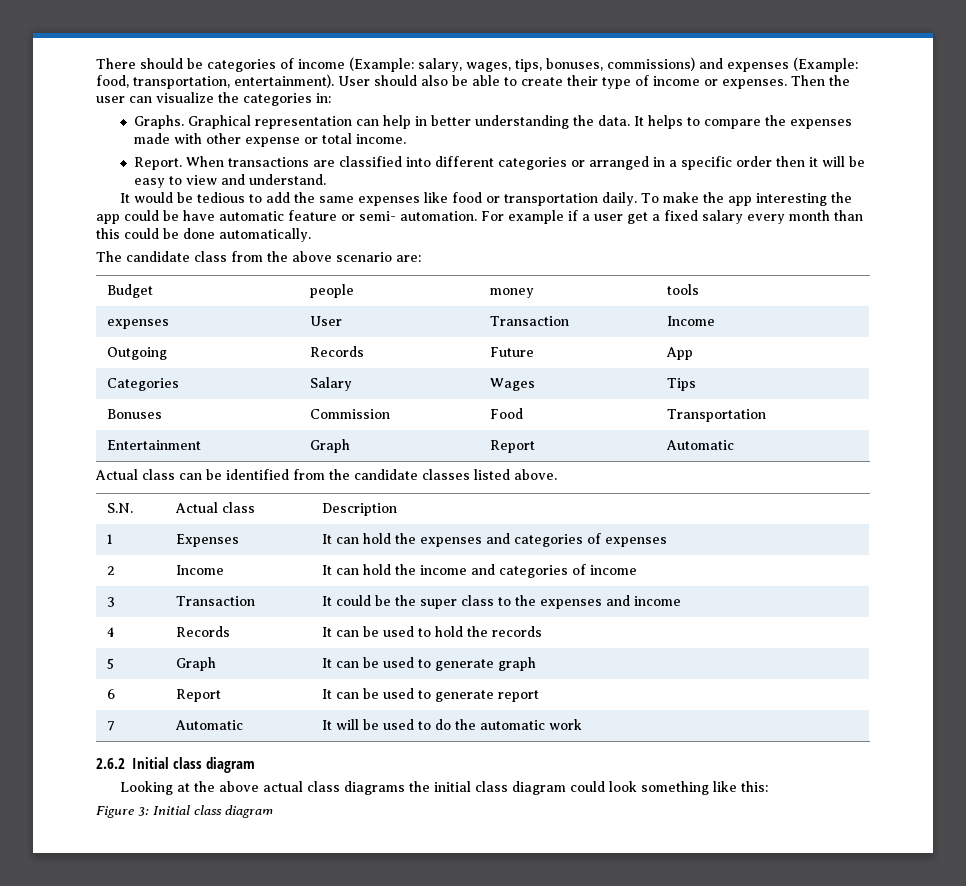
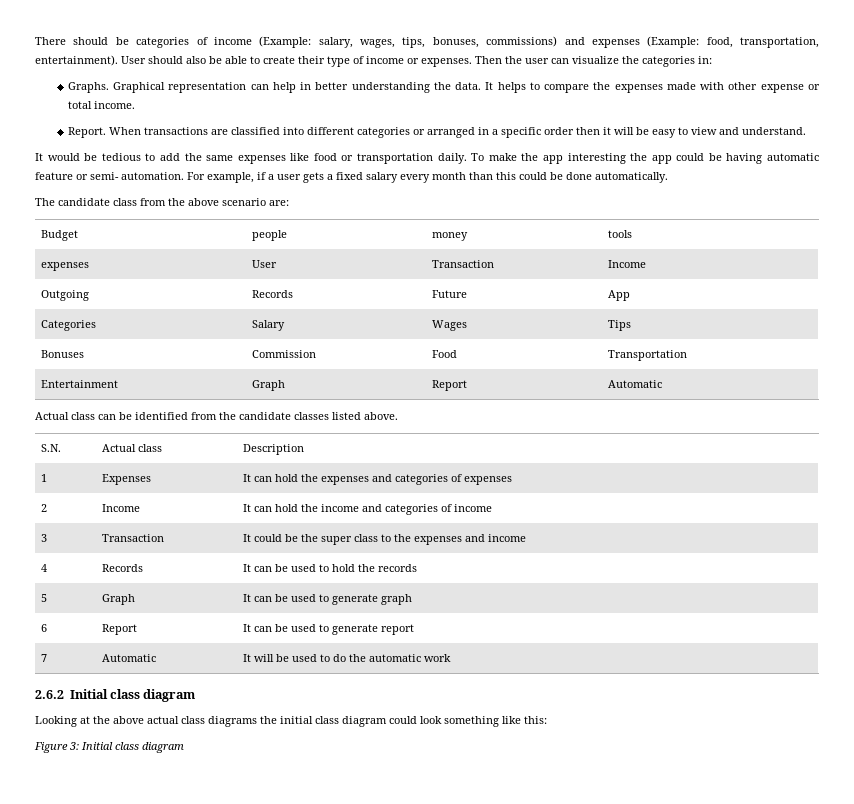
- To make the app interesting the app could be have automatic feature or semi- automation.
+ To make the app interesting the app could be having automatic feature or semi- automation.
- For example if a user get a fixed salary every month than this could be done automatically.
+ For example, if a user gets a fixed salary every month than this could be done automatically.

